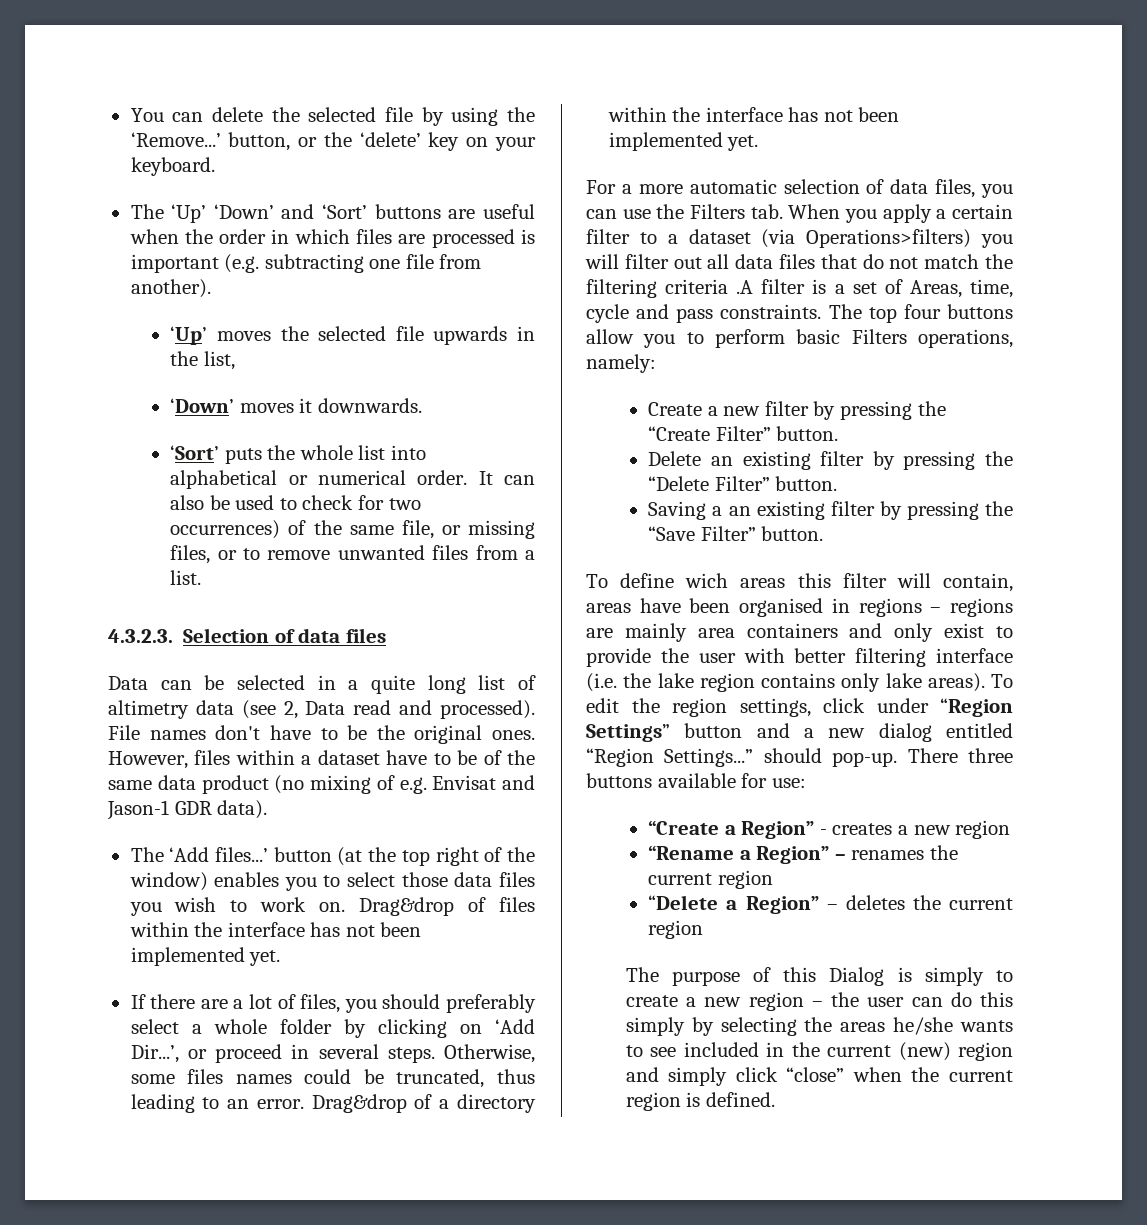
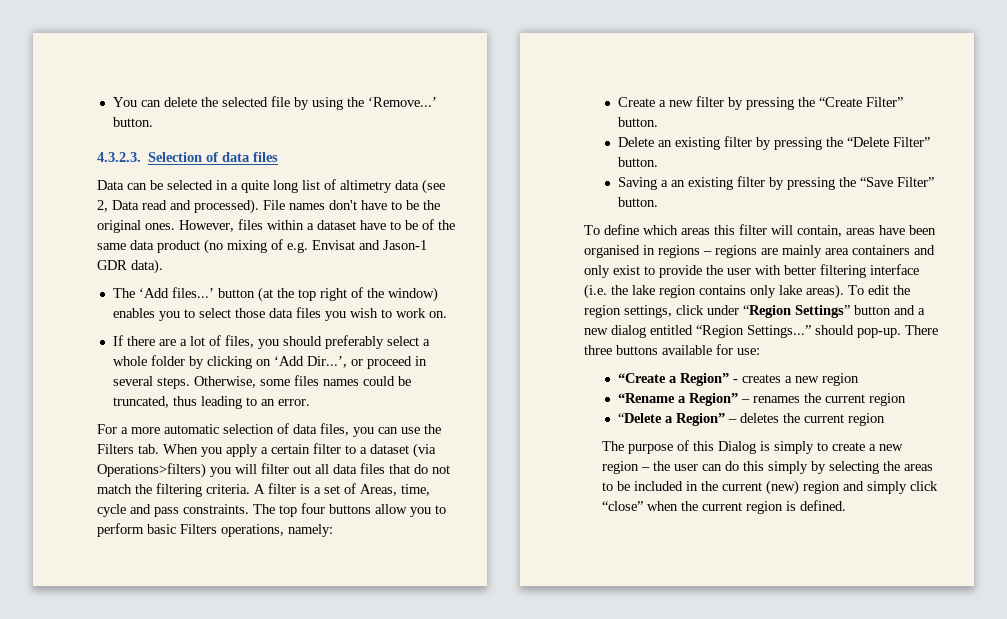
- You can delete the selected file by using the ‘Remove...’ button, or the ‘delete’ key on your keyboard.
- The ‘Up’ ‘Down’ and ‘Sort’ buttons are useful when the order in which files are processed is important (e.g. subtracting one file from another).
- ‘Up’ moves the selected file upwards in the list,
- ‘Down’ moves it downwards.
- ‘Sort’ puts the whole list into alphabetical or numerical order. It can also be used to check for two occurrences) of the same file, or missing files, or to remove unwanted files from a list.
+ You can delete the selected file by using the ‘Remove...’ button.
- Drag&drop of files within the interface has not been implemented yet.
- Drag&drop of a directory within the interface has not been implemented yet.
- For a more automatic selection of data files, you can use the Filters tab. When you apply a certain filter to a dataset (via Operations>filters) you will filter out all data files that do not match the filtering criteria .A filter is a set of Areas, time, cycle and pass constraints.
+ For a more automatic selection of data files, you can use the Filters tab. When you apply a certain filter to a dataset (via Operations>filters) you will filter out all data files that do not match the filtering criteria. A filter is a set of Areas, time, cycle and pass constraints.
- To define wich areas this filter will contain, areas have been organised in regions – regions are mainly area containers and only exist to provide the user with better filtering interface (i.e. the lake region contains only lake areas).
+ To define which areas this filter will contain, areas have been organised in regions – regions are mainly area containers and only exist to provide the user with better filtering interface (i.e. the lake region contains only lake areas).
- The purpose of this Dialog is simply to create a new region – the user can do this simply by selecting the areas he/she wants to see included in the current (new) region and simply click “close” when the current region is defined.
+ The purpose of this Dialog is simply to create a new region – the user can do this simply by selecting the areas to be included in the current (new) region and simply click “close” when the current region is defined.

